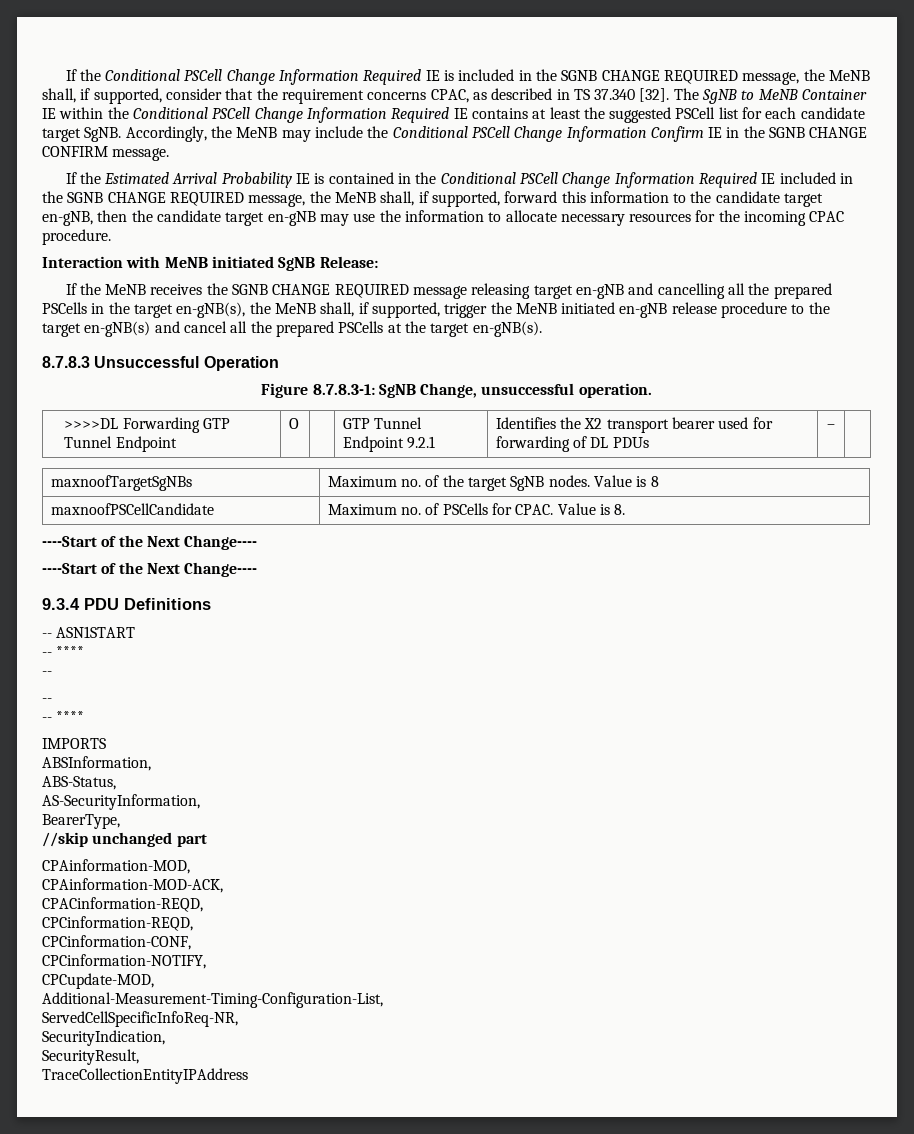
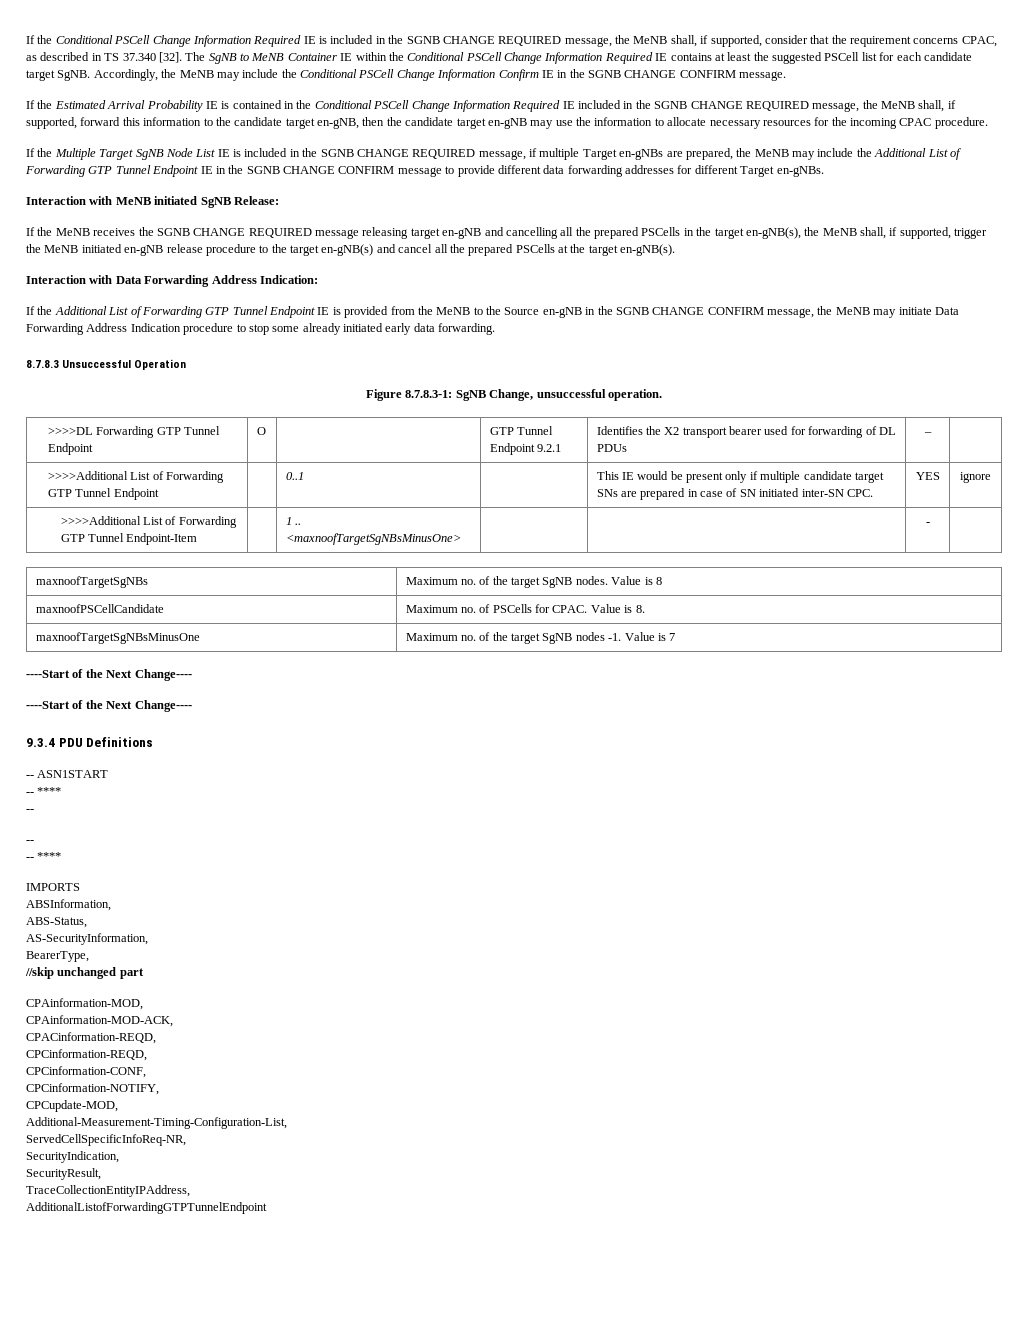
+ If the Multiple Target SgNB Node List IE is included in the SGNB CHANGE REQUIRED message, if multiple Target en-gNBs are prepared, the MeNB may include the Additional List of Forwarding GTP Tunnel Endpoint IE in the SGNB CHANGE CONFIRM message to provide different data forwarding addresses for different Target en-gNBs.
+ Interaction with Data Forwarding Address Indication:
+ If the Additional List of Forwarding GTP Tunnel Endpoint IE is provided from the MeNB to the Source en-gNB in the SGNB CHANGE CONFIRM message, the MeNB may initiate Data Forwarding Address Indication procedure to stop some already initiated early data forwarding.
+ >>>>Additional List of Forwarding GTP Tunnel Endpoint | | 0..1 | | This IE would be present only if multiple candidate target SNs are prepared in case of SN initiated inter-SN CPC. | YES | ignore
+ >>>>Additional List of Forwarding GTP Tunnel Endpoint-Item | | 1 .. <maxnoofTargetSgNBsMinusOne> | | | - |
+ maxnoofTargetSgNBsMinusOne | Maximum no. of the target SgNB nodes -1. Value is 7
- TraceCollectionEntityIPAddress
+ TraceCollectionEntityIPAddress,
+ AdditionalListofForwardingGTPTunnelEndpoint

